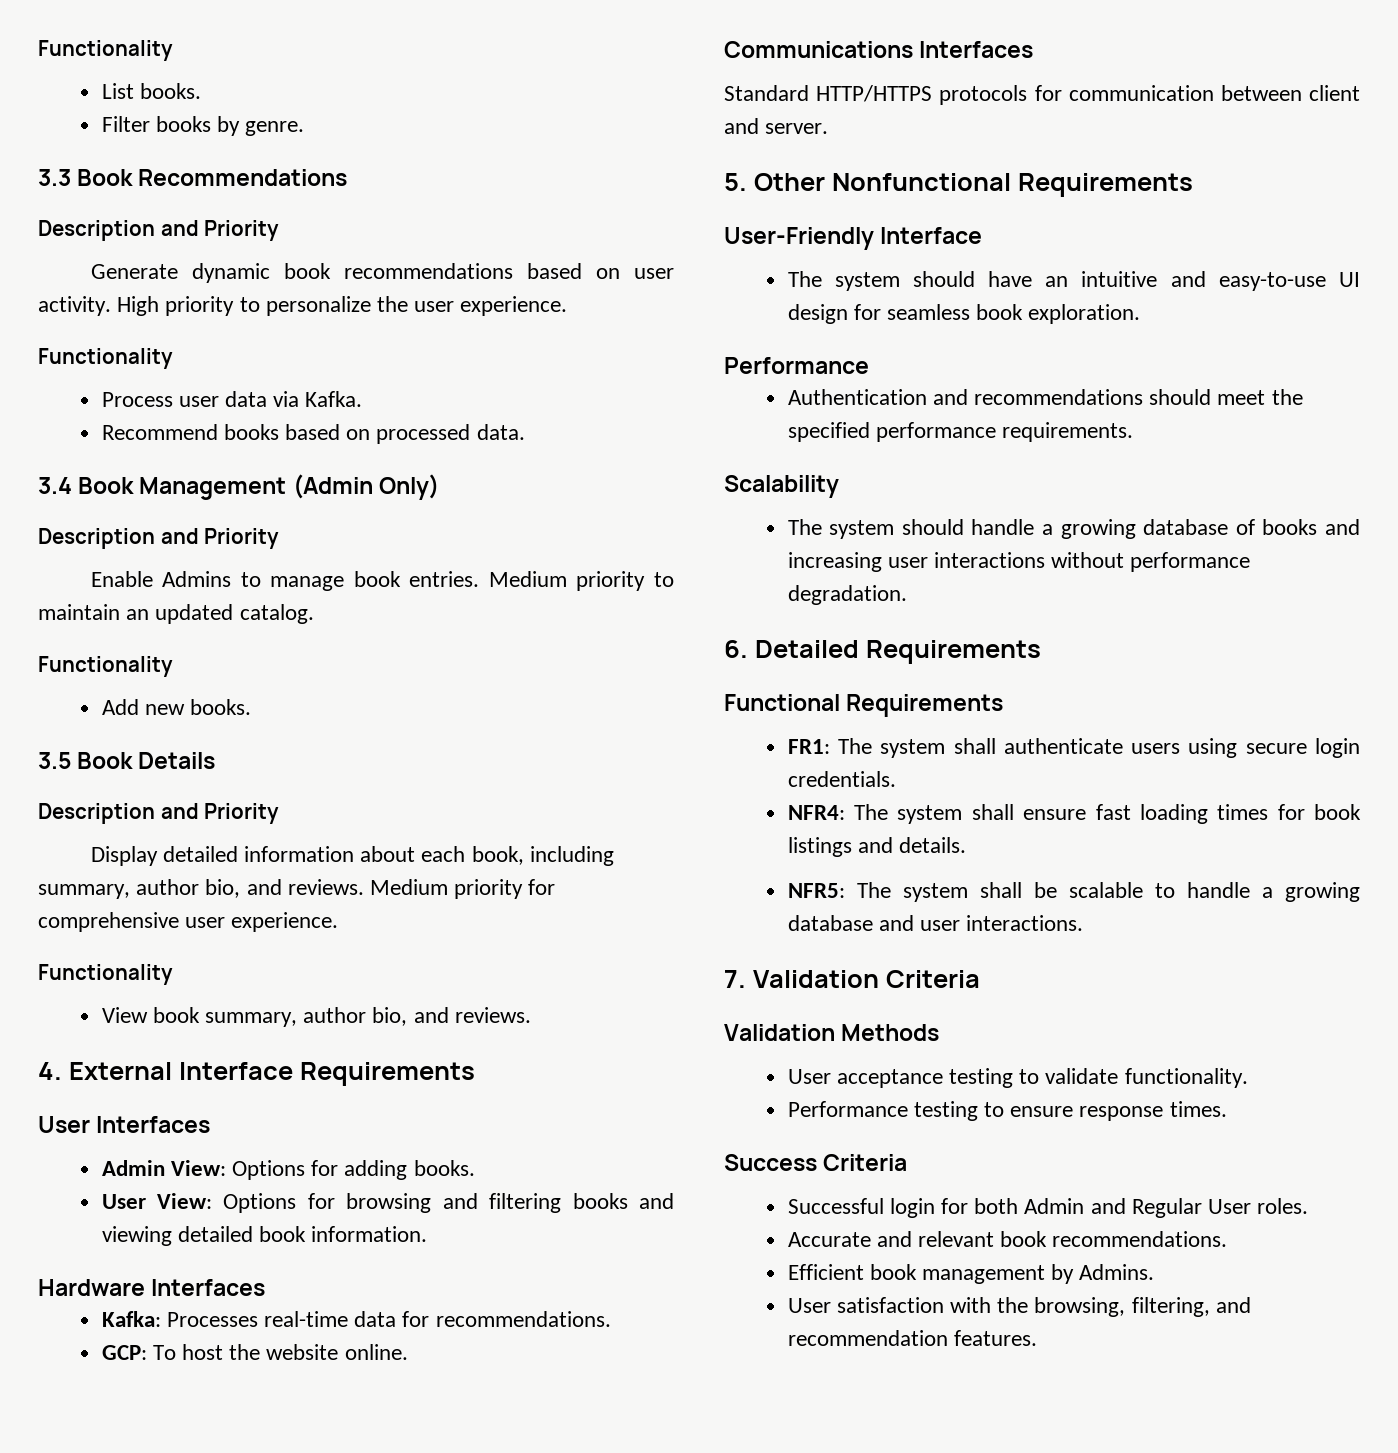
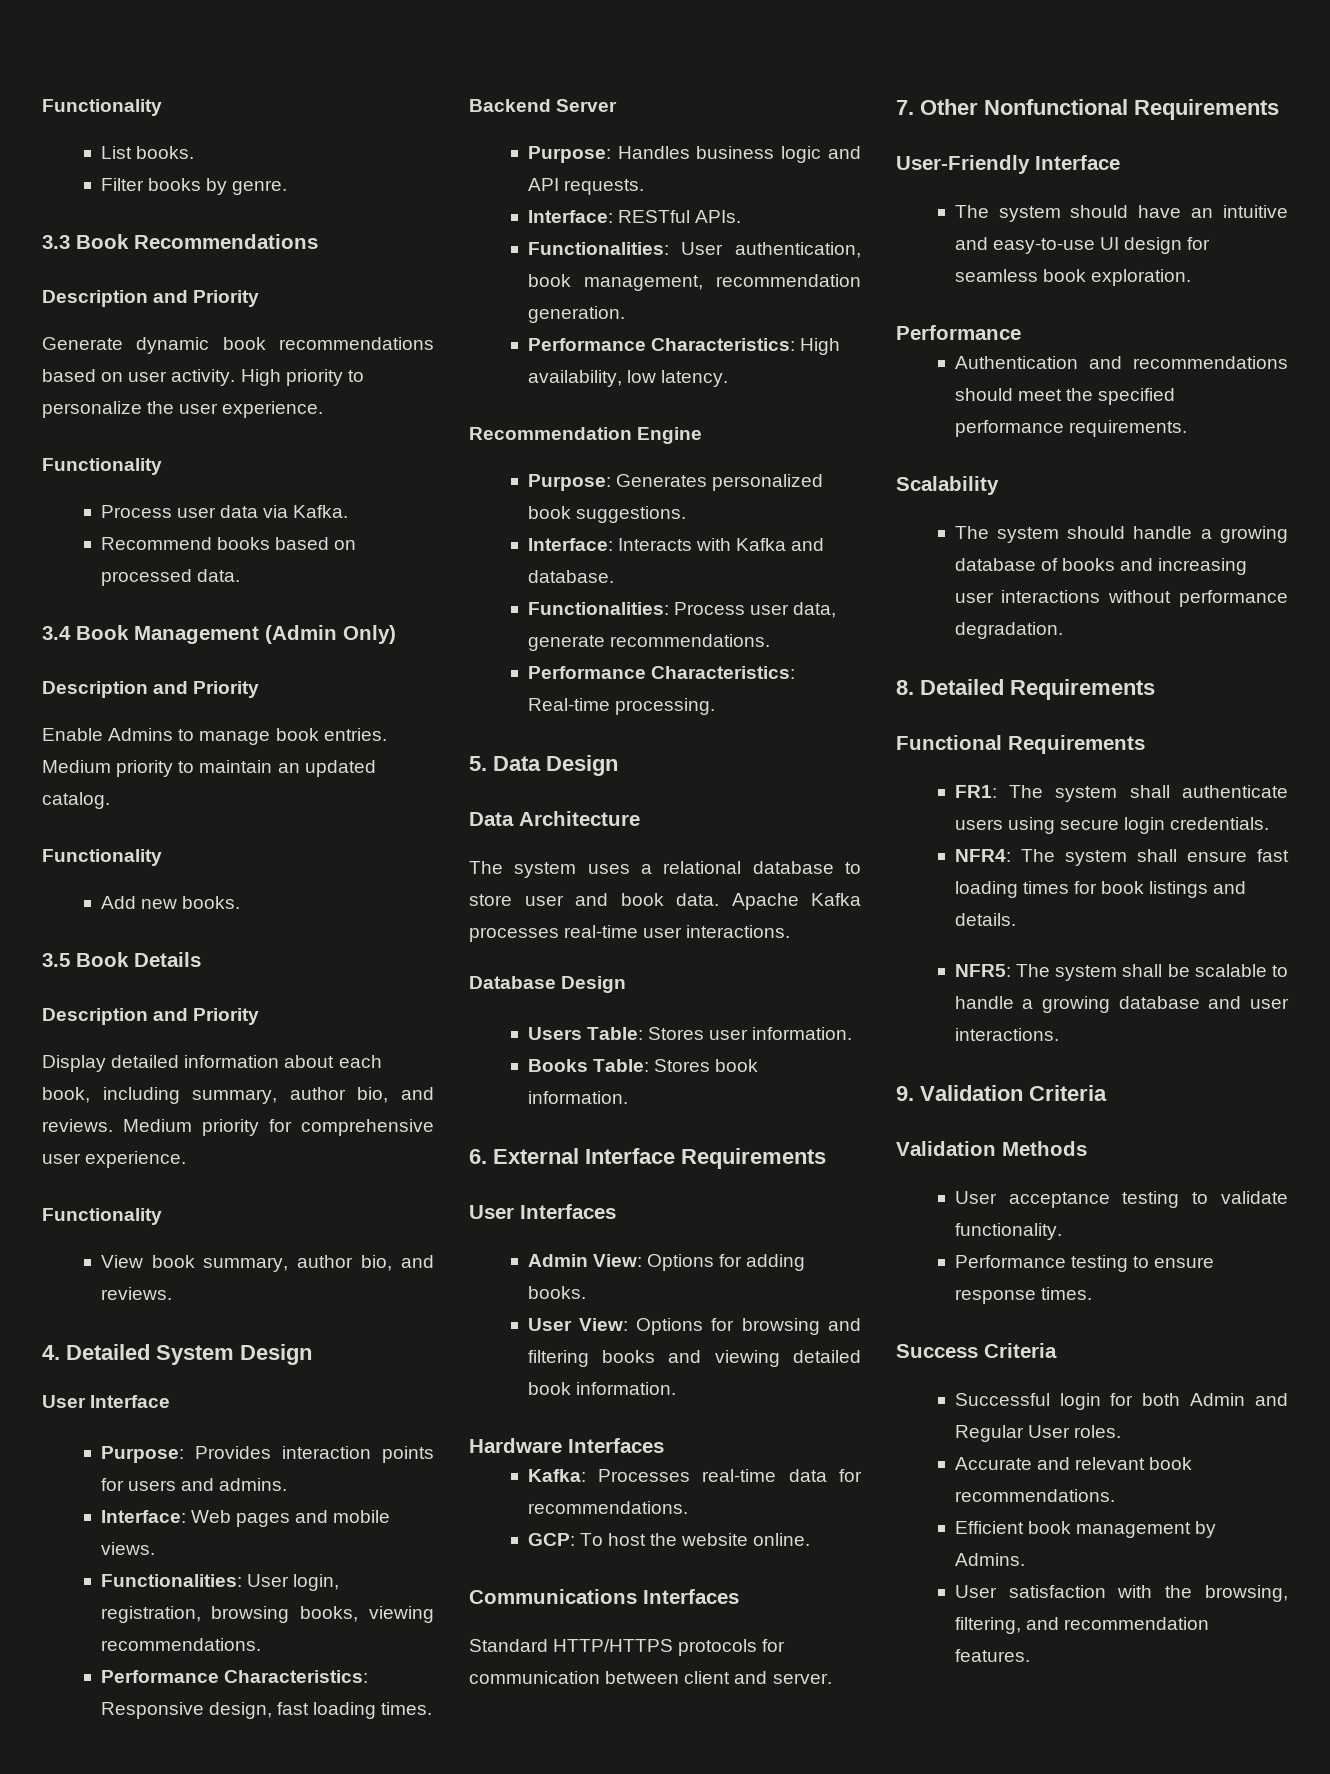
- 4. External Interface Requirements
+ 4. Detailed System Design
+ User Interface
+ Purpose: Provides interaction points for users and admins.
+ Interface: Web pages and mobile views.
+ Functionalities: User login, registration, browsing books, viewing recommendations.
+ Performance Characteristics: Responsive design, fast loading times.
+ Backend Server
+ Purpose: Handles business logic and API requests.
+ Interface: RESTful APIs.
+ Functionalities: User authentication, book management, recommendation generation.
+ Performance Characteristics: High availability, low latency.
+ Recommendation Engine
+ Purpose: Generates personalized book suggestions.
+ Interface: Interacts with Kafka and database.
+ Functionalities: Process user data, generate recommendations.
+ Performance Characteristics: Real-time processing.
+ 5. Data Design
+ Data Architecture
+ The system uses a relational database to store user and book data. Apache Kafka processes real-time user interactions.
+ Database Design
+ Users Table: Stores user information.
+ Books Table: Stores book information.
+ 6. External Interface Requirements
- 5. Other Nonfunctional Requirements
+ 7. Other Nonfunctional Requirements
- 6. Detailed Requirements
+ 8. Detailed Requirements
- 7. Validation Criteria
+ 9. Validation Criteria

